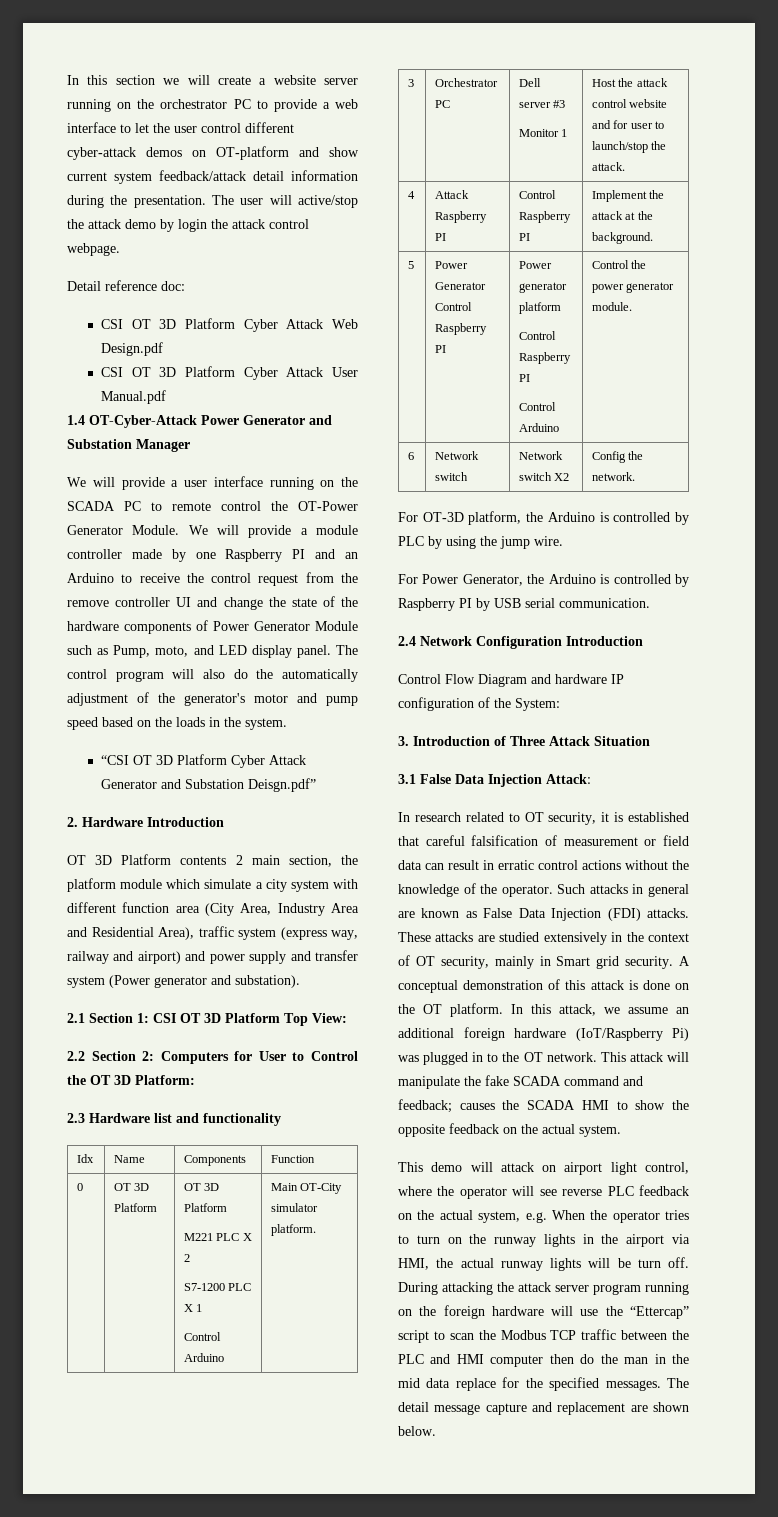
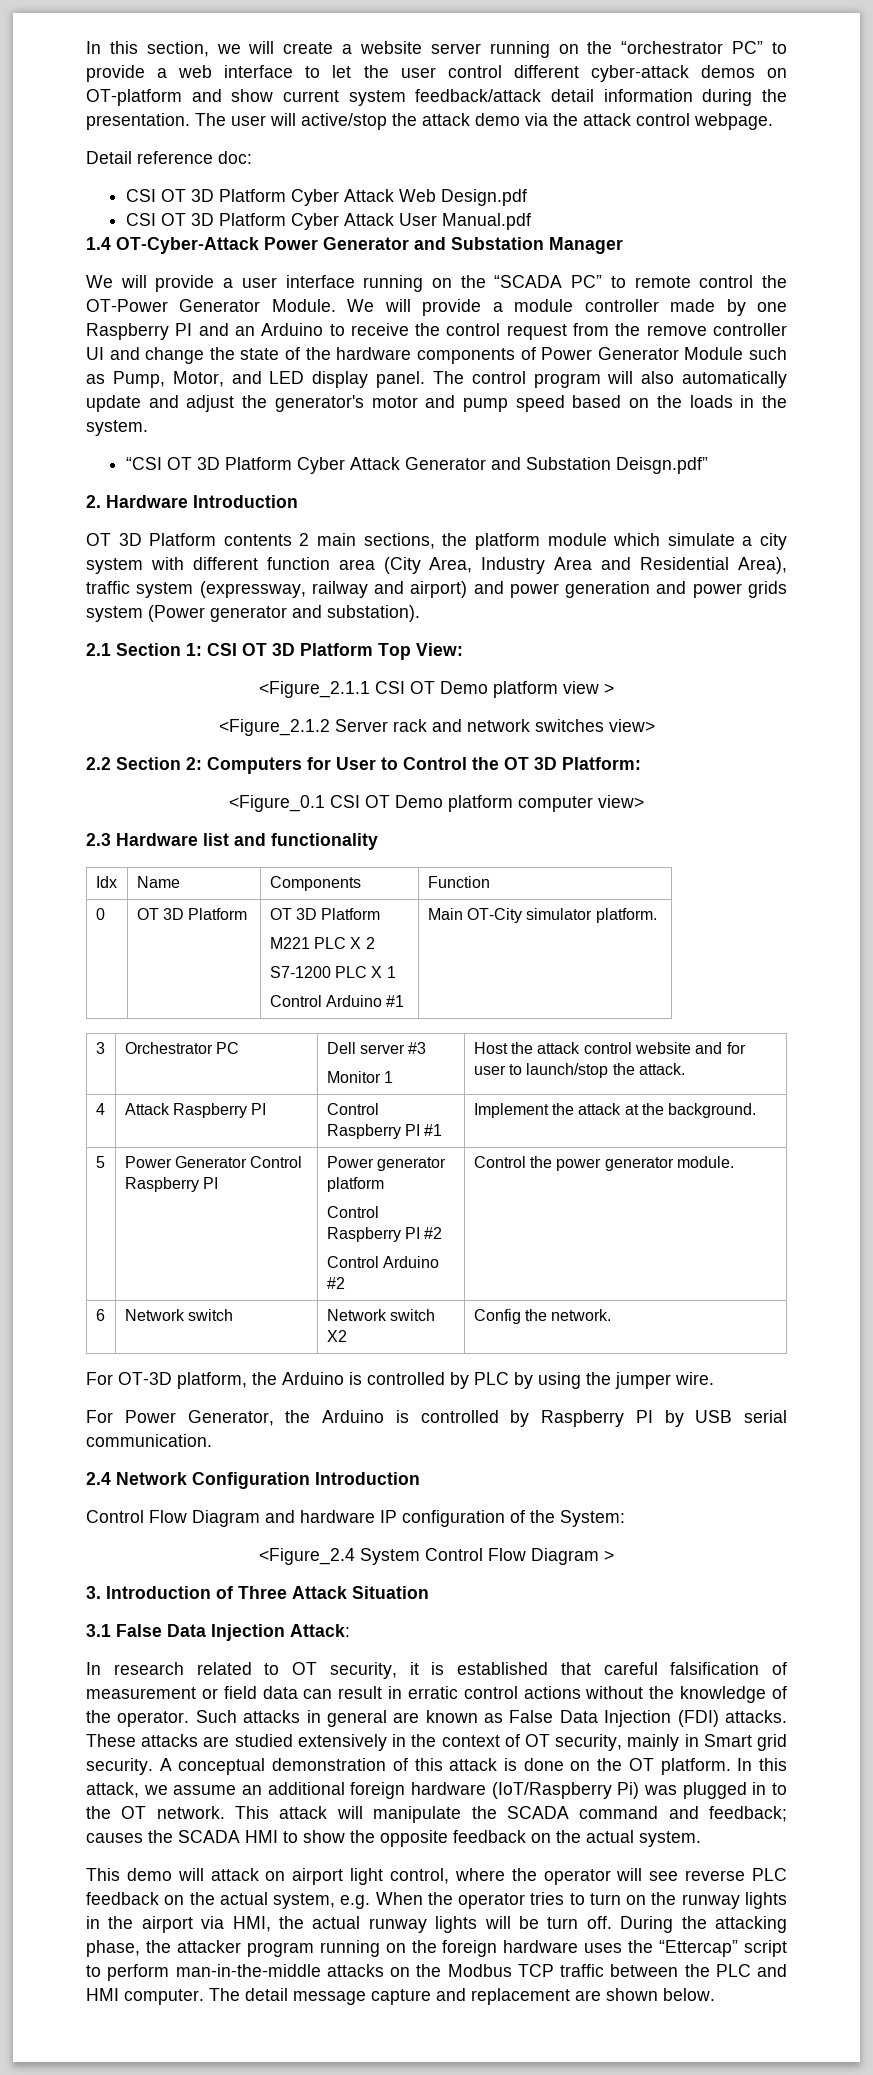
- In this section we will create a website server running on the orchestrator PC to provide a web interface to let the user control different cyber-attack demos on OT-platform and show current system feedback/attack detail information during the presentation.
+ In this section, we will create a website server running on the “orchestrator PC” to provide a web interface to let the user control different cyber-attack demos on OT-platform and show current system feedback/attack detail information during the presentation.
- The user will active/stop the attack demo by login the attack control webpage.
+ The user will active/stop the attack demo via the attack control webpage.
- We will provide a user interface running on the SCADA PC to remote control the OT-Power Generator Module.
+ We will provide a user interface running on the “SCADA PC” to remote control the OT-Power Generator Module.
- We will provide a module controller made by one Raspberry PI and an Arduino to receive the control request from the remove controller UI and change the state of the hardware components of Power Generator Module such as Pump, moto, and LED display panel.
+ We will provide a module controller made by one Raspberry PI and an Arduino to receive the control request from the remove controller UI and change the state of the hardware components of Power Generator Module such as Pump, Motor, and LED display panel.
- The control program will also do the automatically adjustment of the generator's motor and pump speed based on the loads in the system.
+ The control program will also automatically update and adjust the generator's motor and pump speed based on the loads in the system.
- OT 3D Platform contents 2 main section, the platform module which simulate a city system with different function area (City Area, Industry Area and Residential Area), traffic system (express way, railway and airport) and power supply and transfer system (Power generator and substation).
+ OT 3D Platform contents 2 main sections, the platform module which simulate a city system with different function area (City Area, Industry Area and Residential Area), traffic system (expressway, railway and airport) and power generation and power grids system (Power generator and substation).
+ <Figure_2.1.1 CSI OT Demo platform view >
+ <Figure_2.1.2 Server rack and network switches view>
+ <Figure_0.1 CSI OT Demo platform computer view>
  0 | OT 3D Platform | OT 3D Platform
  M221 PLC X 2
  S7-1200 PLC X 1
- Control Arduino | Main OT-City simulator platform.
+ Control Arduino #1 | Main OT-City simulator platform.
- 4 | Attack Raspberry PI | Control Raspberry PI | Implement the attack at the background.
+ 4 | Attack Raspberry PI | Control Raspberry PI #1 | Implement the attack at the background.
  5 | Power Generator Control Raspberry PI | Power generator platform
- Control Raspberry PI
- Control Arduino | Control the power generator module.
+ Control Raspberry PI #2
+ Control Arduino #2 | Control the power generator module.
- For OT-3D platform, the Arduino is controlled by PLC by using the jump wire.
+ For OT-3D platform, the Arduino is controlled by PLC by using the jumper wire.
+ <Figure_2.4 System Control Flow Diagram >
- This attack will manipulate the fake SCADA command and feedback; causes the SCADA HMI to show the opposite feedback on the actual system.
+ This attack will manipulate the SCADA command and feedback; causes the SCADA HMI to show the opposite feedback on the actual system.
- During attacking the attack server program running on the foreign hardware will use the “Ettercap” script to scan the Modbus TCP traffic between the PLC and HMI computer then do the man in the mid data replace for the specified messages.
+ During the attacking phase, the attacker program running on the foreign hardware uses the “Ettercap” script to perform man-in-the-middle attacks on the Modbus TCP traffic between the PLC and HMI computer.

